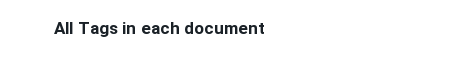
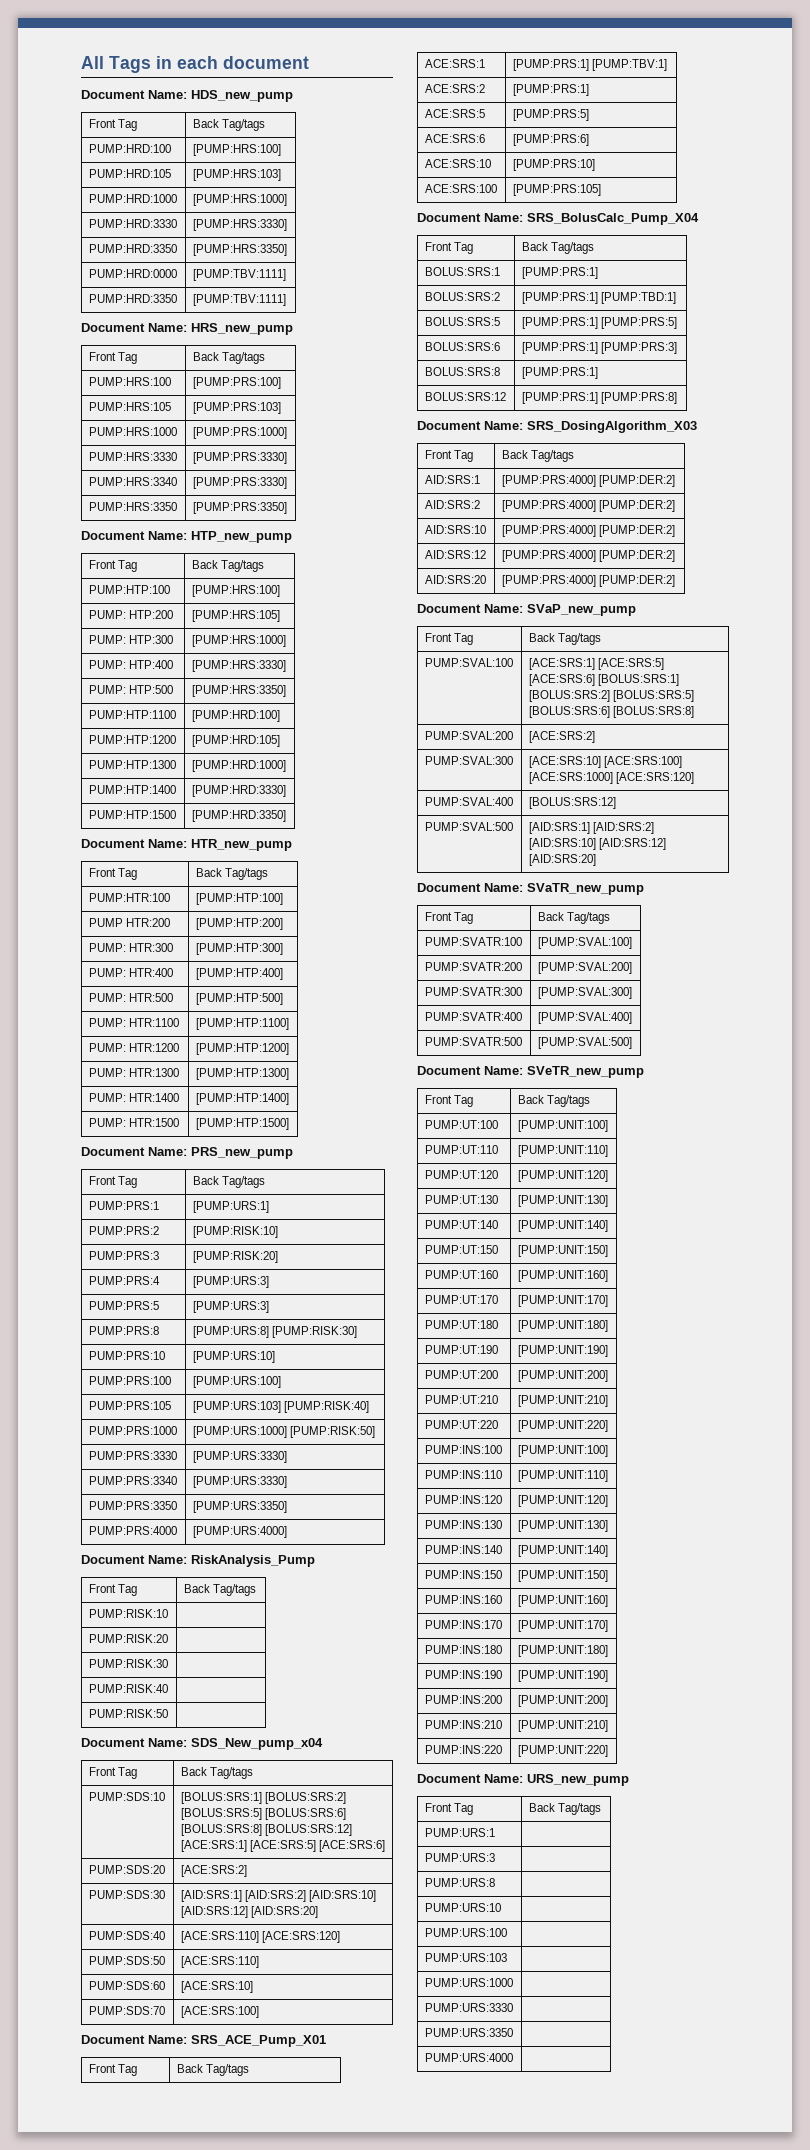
+ Document Name: HDS_new_pump
+ Front Tag | Back Tag/tags
+ PUMP:HRD:100 | [PUMP:HRS:100]
+ PUMP:HRD:105 | [PUMP:HRS:103]
+ PUMP:HRD:1000 | [PUMP:HRS:1000]
+ PUMP:HRD:3330 | [PUMP:HRS:3330]
+ PUMP:HRD:3350 | [PUMP:HRS:3350]
+ PUMP:HRD:0000 | [PUMP:TBV:1111]
+ PUMP:HRD:3350 | [PUMP:TBV:1111]
+ Document Name: HRS_new_pump
+ Front Tag | Back Tag/tags
+ PUMP:HRS:100 | [PUMP:PRS:100]
+ PUMP:HRS:105 | [PUMP:PRS:103]
+ PUMP:HRS:1000 | [PUMP:PRS:1000]
+ PUMP:HRS:3330 | [PUMP:PRS:3330]
+ PUMP:HRS:3340 | [PUMP:PRS:3330]
+ PUMP:HRS:3350 | [PUMP:PRS:3350]
+ Document Name: HTP_new_pump
+ Front Tag | Back Tag/tags
+ PUMP:HTP:100 | [PUMP:HRS:100]
+ PUMP: HTP:200 | [PUMP:HRS:105]
+ PUMP: HTP:300 | [PUMP:HRS:1000]
+ PUMP: HTP:400 | [PUMP:HRS:3330]
+ PUMP: HTP:500 | [PUMP:HRS:3350]
+ PUMP:HTP:1100 | [PUMP:HRD:100]
+ PUMP:HTP:1200 | [PUMP:HRD:105]
+ PUMP:HTP:1300 | [PUMP:HRD:1000]
+ PUMP:HTP:1400 | [PUMP:HRD:3330]
+ PUMP:HTP:1500 | [PUMP:HRD:3350]
+ Document Name: HTR_new_pump
+ Front Tag | Back Tag/tags
+ PUMP:HTR:100 | [PUMP:HTP:100]
+ PUMP HTR:200 | [PUMP:HTP:200]
+ PUMP: HTR:300 | [PUMP:HTP:300]
+ PUMP: HTR:400 | [PUMP:HTP:400]
+ PUMP: HTR:500 | [PUMP:HTP:500]
+ PUMP: HTR:1100 | [PUMP:HTP:1100]
+ PUMP: HTR:1200 | [PUMP:HTP:1200]
+ PUMP: HTR:1300 | [PUMP:HTP:1300]
+ PUMP: HTR:1400 | [PUMP:HTP:1400]
+ PUMP: HTR:1500 | [PUMP:HTP:1500]
+ Document Name: PRS_new_pump
+ Front Tag | Back Tag/tags
+ PUMP:PRS:1 | [PUMP:URS:1]
+ PUMP:PRS:2 | [PUMP:RISK:10]
+ PUMP:PRS:3 | [PUMP:RISK:20]
+ PUMP:PRS:4 | [PUMP:URS:3]
+ PUMP:PRS:5 | [PUMP:URS:3]
+ PUMP:PRS:8 | [PUMP:URS:8] [PUMP:RISK:30]
+ PUMP:PRS:10 | [PUMP:URS:10]
+ PUMP:PRS:100 | [PUMP:URS:100]
+ PUMP:PRS:105 | [PUMP:URS:103] [PUMP:RISK:40]
+ PUMP:PRS:1000 | [PUMP:URS:1000] [PUMP:RISK:50]
+ PUMP:PRS:3330 | [PUMP:URS:3330]
+ PUMP:PRS:3340 | [PUMP:URS:3330]
+ PUMP:PRS:3350 | [PUMP:URS:3350]
+ PUMP:PRS:4000 | [PUMP:URS:4000]
+ Document Name: RiskAnalysis_Pump
+ Front Tag | Back Tag/tags
+ PUMP:RISK:10 |
+ PUMP:RISK:20 |
+ PUMP:RISK:30 |
+ PUMP:RISK:40 |
+ PUMP:RISK:50 |
+ Document Name: SDS_New_pump_x04
+ Front Tag | Back Tag/tags
+ PUMP:SDS:10 | [BOLUS:SRS:1] [BOLUS:SRS:2] [BOLUS:SRS:5] [BOLUS:SRS:6] [BOLUS:SRS:8] [BOLUS:SRS:12] [ACE:SRS:1] [ACE:SRS:5] [ACE:SRS:6]
+ PUMP:SDS:20 | [ACE:SRS:2]
+ PUMP:SDS:30 | [AID:SRS:1] [AID:SRS:2] [AID:SRS:10] [AID:SRS:12] [AID:SRS:20]
+ PUMP:SDS:40 | [ACE:SRS:110] [ACE:SRS:120]
+ PUMP:SDS:50 | [ACE:SRS:110]
+ PUMP:SDS:60 | [ACE:SRS:10]
+ PUMP:SDS:70 | [ACE:SRS:100]
+ Document Name: SRS_ACE_Pump_X01
+ Front Tag | Back Tag/tags
+ ACE:SRS:1 | [PUMP:PRS:1] [PUMP:TBV:1]
+ ACE:SRS:2 | [PUMP:PRS:1]
+ ACE:SRS:5 | [PUMP:PRS:5]
+ ACE:SRS:6 | [PUMP:PRS:6]
+ ACE:SRS:10 | [PUMP:PRS:10]
+ ACE:SRS:100 | [PUMP:PRS:105]
+ Document Name: SRS_BolusCalc_Pump_X04
+ Front Tag | Back Tag/tags
+ BOLUS:SRS:1 | [PUMP:PRS:1]
+ BOLUS:SRS:2 | [PUMP:PRS:1] [PUMP:TBD:1]
+ BOLUS:SRS:5 | [PUMP:PRS:1] [PUMP:PRS:5]
+ BOLUS:SRS:6 | [PUMP:PRS:1] [PUMP:PRS:3]
+ BOLUS:SRS:8 | [PUMP:PRS:1]
+ BOLUS:SRS:12 | [PUMP:PRS:1] [PUMP:PRS:8]
+ Document Name: SRS_DosingAlgorithm_X03
+ Front Tag | Back Tag/tags
+ AID:SRS:1 | [PUMP:PRS:4000] [PUMP:DER:2]
+ AID:SRS:2 | [PUMP:PRS:4000] [PUMP:DER:2]
+ AID:SRS:10 | [PUMP:PRS:4000] [PUMP:DER:2]
+ AID:SRS:12 | [PUMP:PRS:4000] [PUMP:DER:2]
+ AID:SRS:20 | [PUMP:PRS:4000] [PUMP:DER:2]
+ Document Name: SVaP_new_pump
+ Front Tag | Back Tag/tags
+ PUMP:SVAL:100 | [ACE:SRS:1] [ACE:SRS:5] [ACE:SRS:6] [BOLUS:SRS:1] [BOLUS:SRS:2] [BOLUS:SRS:5] [BOLUS:SRS:6] [BOLUS:SRS:8]
+ PUMP:SVAL:200 | [ACE:SRS:2]
+ PUMP:SVAL:300 | [ACE:SRS:10] [ACE:SRS:100] [ACE:SRS:1000] [ACE:SRS:120]
+ PUMP:SVAL:400 | [BOLUS:SRS:12]
+ PUMP:SVAL:500 | [AID:SRS:1] [AID:SRS:2] [AID:SRS:10] [AID:SRS:12] [AID:SRS:20]
+ Document Name: SVaTR_new_pump
+ Front Tag | Back Tag/tags
+ PUMP:SVATR:100 | [PUMP:SVAL:100]
+ PUMP:SVATR:200 | [PUMP:SVAL:200]
+ PUMP:SVATR:300 | [PUMP:SVAL:300]
+ PUMP:SVATR:400 | [PUMP:SVAL:400]
+ PUMP:SVATR:500 | [PUMP:SVAL:500]
+ Document Name: SVeTR_new_pump
+ Front Tag | Back Tag/tags
+ PUMP:UT:100 | [PUMP:UNIT:100]
+ PUMP:UT:110 | [PUMP:UNIT:110]
+ PUMP:UT:120 | [PUMP:UNIT:120]
+ PUMP:UT:130 | [PUMP:UNIT:130]
+ PUMP:UT:140 | [PUMP:UNIT:140]
+ PUMP:UT:150 | [PUMP:UNIT:150]
+ PUMP:UT:160 | [PUMP:UNIT:160]
+ PUMP:UT:170 | [PUMP:UNIT:170]
+ PUMP:UT:180 | [PUMP:UNIT:180]
+ PUMP:UT:190 | [PUMP:UNIT:190]
+ PUMP:UT:200 | [PUMP:UNIT:200]
+ PUMP:UT:210 | [PUMP:UNIT:210]
+ PUMP:UT:220 | [PUMP:UNIT:220]
+ PUMP:INS:100 | [PUMP:UNIT:100]
+ PUMP:INS:110 | [PUMP:UNIT:110]
+ PUMP:INS:120 | [PUMP:UNIT:120]
+ PUMP:INS:130 | [PUMP:UNIT:130]
+ PUMP:INS:140 | [PUMP:UNIT:140]
+ PUMP:INS:150 | [PUMP:UNIT:150]
+ PUMP:INS:160 | [PUMP:UNIT:160]
+ PUMP:INS:170 | [PUMP:UNIT:170]
+ PUMP:INS:180 | [PUMP:UNIT:180]
+ PUMP:INS:190 | [PUMP:UNIT:190]
+ PUMP:INS:200 | [PUMP:UNIT:200]
+ PUMP:INS:210 | [PUMP:UNIT:210]
+ PUMP:INS:220 | [PUMP:UNIT:220]
+ Document Name: URS_new_pump
+ Front Tag | Back Tag/tags
+ PUMP:URS:1 |
+ PUMP:URS:3 |
+ PUMP:URS:8 |
+ PUMP:URS:10 |
+ PUMP:URS:100 |
+ PUMP:URS:103 |
+ PUMP:URS:1000 |
+ PUMP:URS:3330 |
+ PUMP:URS:3350 |
+ PUMP:URS:4000 |

